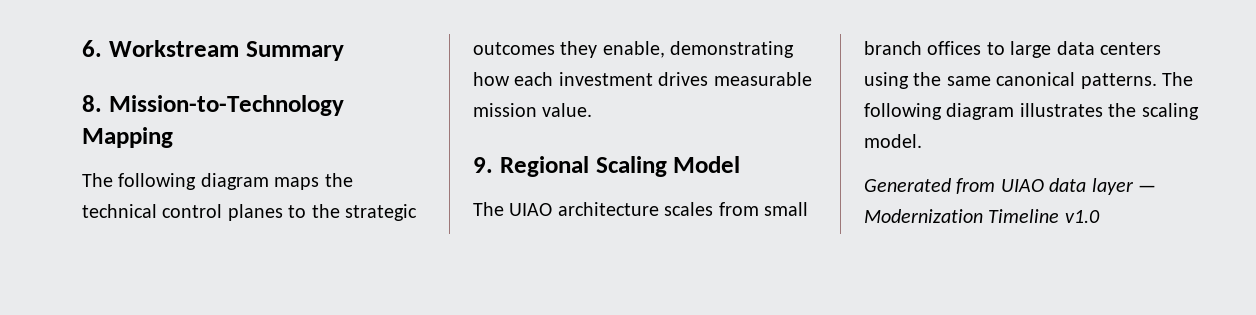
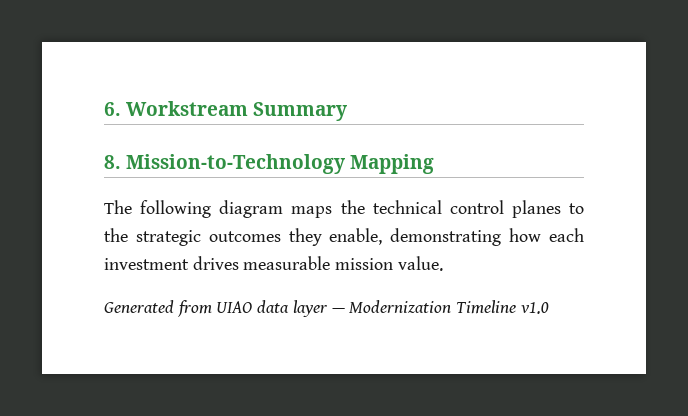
- 9. Regional Scaling Model
- The UIAO architecture scales from small branch offices to large data centers using the same canonical patterns. The following diagram illustrates the scaling model.

